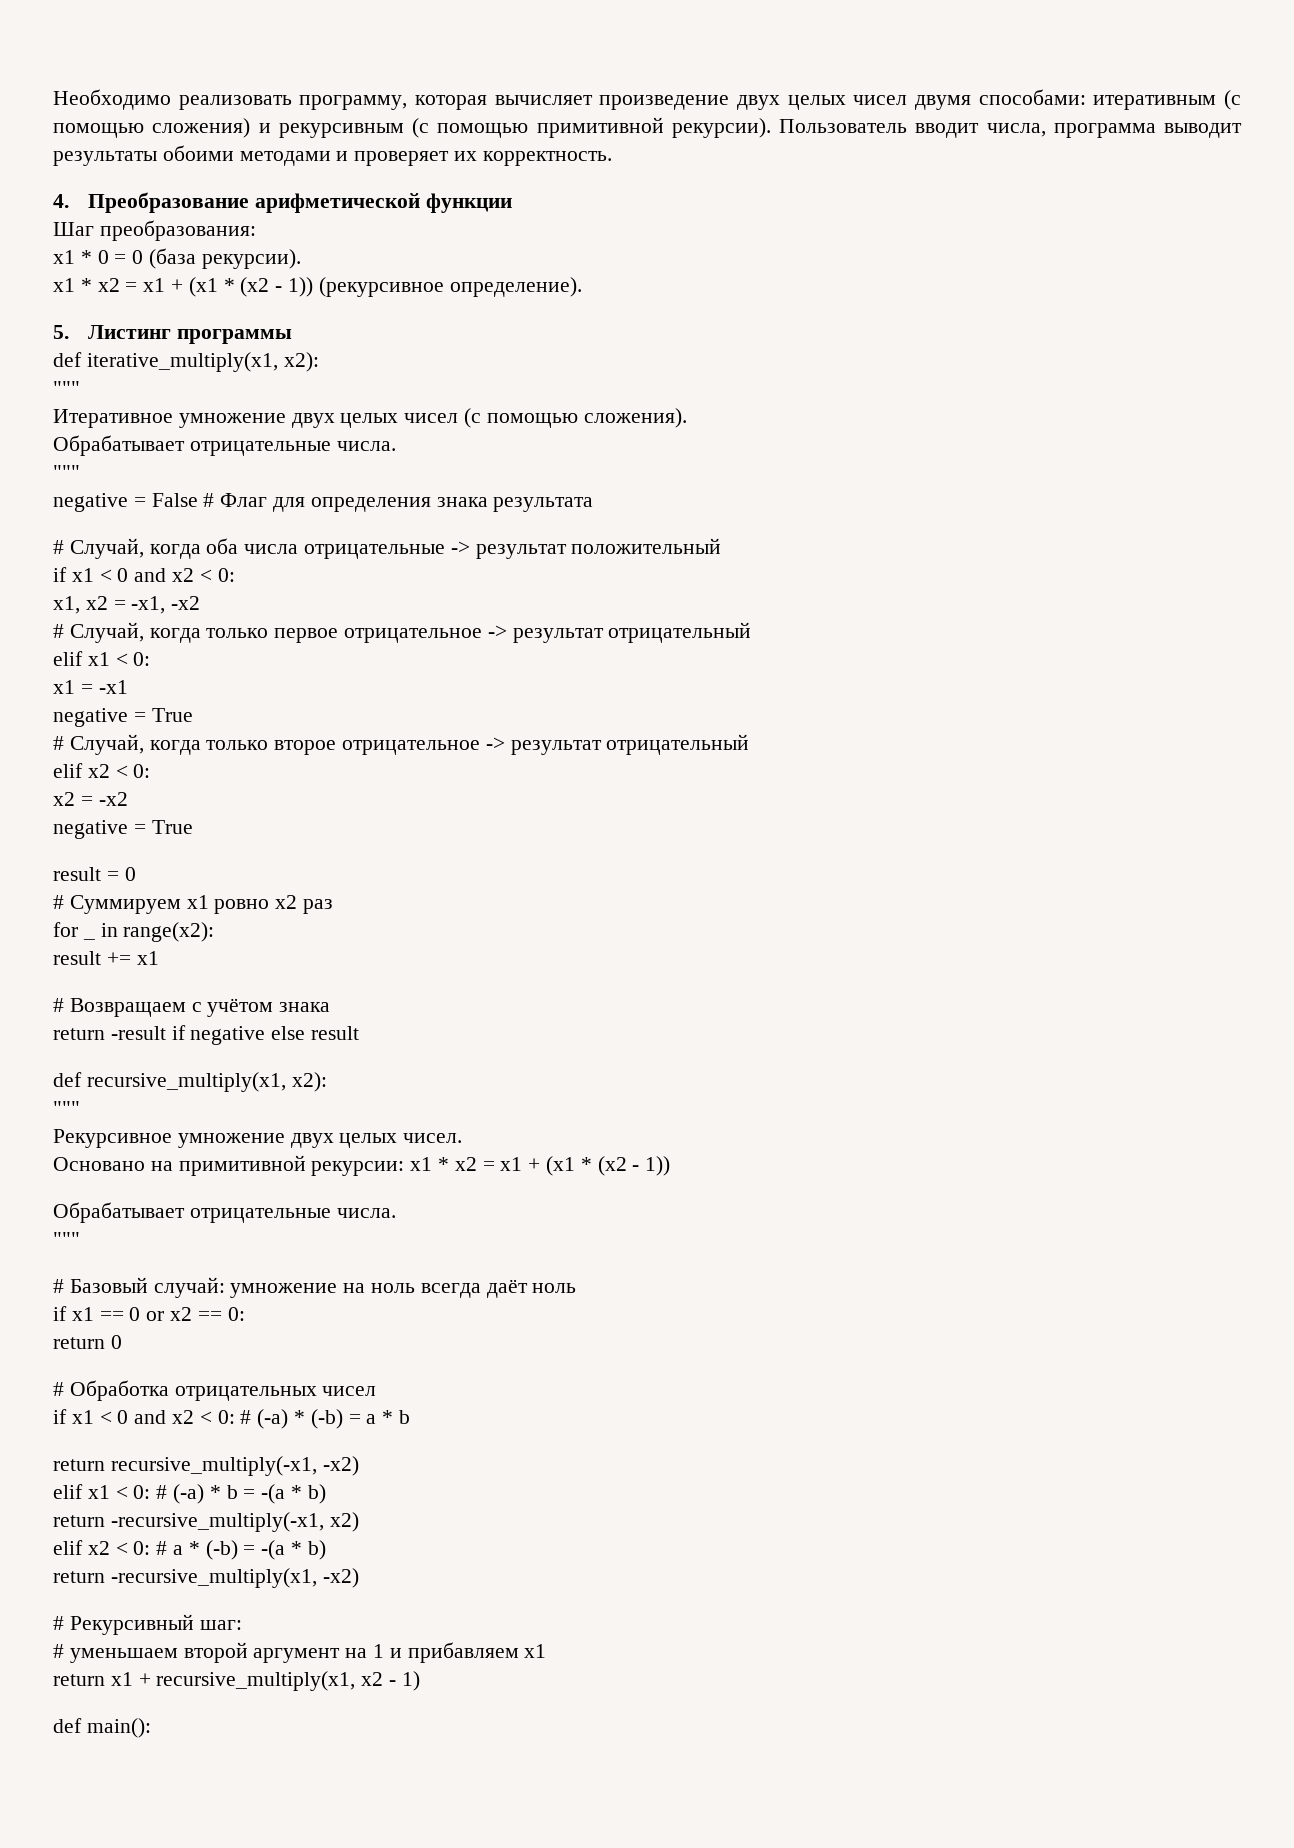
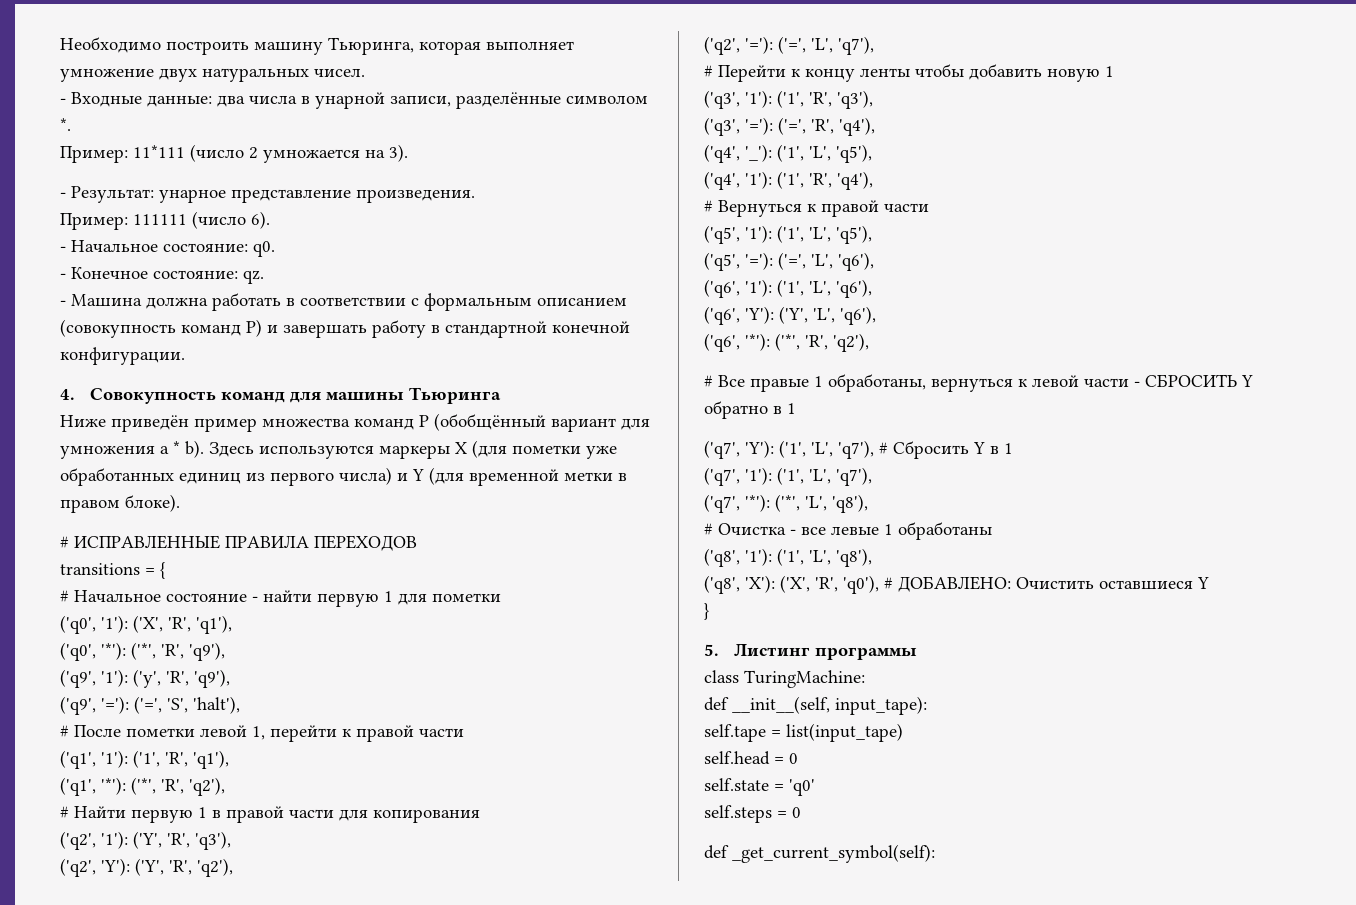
- Необходимо реализовать программу, которая вычисляет произведение двух целых чисел двумя способами: итеративным (с помощью сложения) и рекурсивным (с помощью примитивной рекурсии). Пользователь вводит числа, программа выводит результаты обоими методами и проверяет их корректность.
- 4. Преобразование арифметической функции
- Шаг преобразования:
- x1 * 0 = 0 (база рекурсии).
- x1 * x2 = x1 + (x1 * (x2 - 1)) (рекурсивное определение).
+ Необходимо построить машину Тьюринга, которая выполняет умножение двух натуральных чисел.
+ - Входные данные: два числа в унарной записи, разделённые символом *.
+ Пример: 11*111 (число 2 умножается на 3).
+ - Результат: унарное представление произведения.
+ Пример: 111111 (число 6).
+ - Начальное состояние: q0.
+ - Конечное состояние: qz.
+ - Машина должна работать в соответствии с формальным описанием (совокупность команд P) и завершать работу в стандартной конечной конфигурации.
+ 4. Совокупность команд для машины Тьюринга
+ Ниже приведён пример множества команд P (обобщённый вариант для умножения a * b). Здесь используются маркеры X (для пометки уже обработанных единиц из первого числа) и Y (для временной метки в правом блоке).
+ # ИСПРАВЛЕННЫЕ ПРАВИЛА ПЕРЕХОДОВ
+ transitions = {
+ # Начальное состояние - найти первую 1 для пометки
+ ('q0', '1'): ('X', 'R', 'q1'),
+ ('q0', '*'): ('*', 'R', 'q9'),
+ ('q9', '1'): ('y', 'R', 'q9'),
+ ('q9', '='): ('=', 'S', 'halt'),
+ # После пометки левой 1, перейти к правой части
+ ('q1', '1'): ('1', 'R', 'q1'),
+ ('q1', '*'): ('*', 'R', 'q2'),
+ # Найти первую 1 в правой части для копирования
+ ('q2', '1'): ('Y', 'R', 'q3'),
+ ('q2', 'Y'): ('Y', 'R', 'q2'),
+ ('q2', '='): ('=', 'L', 'q7'),
+ # Перейти к концу ленты чтобы добавить новую 1
+ ('q3', '1'): ('1', 'R', 'q3'),
+ ('q3', '='): ('=', 'R', 'q4'),
+ ('q4', '_'): ('1', 'L', 'q5'),
+ ('q4', '1'): ('1', 'R', 'q4'),
+ # Вернуться к правой части
+ ('q5', '1'): ('1', 'L', 'q5'),
+ ('q5', '='): ('=', 'L', 'q6'),
+ ('q6', '1'): ('1', 'L', 'q6'),
+ ('q6', 'Y'): ('Y', 'L', 'q6'),
+ ('q6', '*'): ('*', 'R', 'q2'),
+ # Все правые 1 обработаны, вернуться к левой части - СБРОСИТЬ Y обратно в 1
+ ('q7', 'Y'): ('1', 'L', 'q7'), # Сбросить Y в 1
+ ('q7', '1'): ('1', 'L', 'q7'),
+ ('q7', '*'): ('*', 'L', 'q8'),
+ # Очистка - все левые 1 обработаны
+ ('q8', '1'): ('1', 'L', 'q8'),
+ ('q8', 'X'): ('X', 'R', 'q0'), # ДОБАВЛЕНО: Очистить оставшиеся Y
+ }
- def iterative_multiply(x1, x2):
- """
- Итеративное умножение двух целых чисел (с помощью сложения).
- Обрабатывает отрицательные числа.
- """
- negative = False # Флаг для определения знака результата
- # Случай, когда оба числа отрицательные -> результат положительный
- if x1 < 0 and x2 < 0:
- x1, x2 = -x1, -x2
- # Случай, когда только первое отрицательное -> результат отрицательный
- elif x1 < 0:
- x1 = -x1
- negative = True
- # Случай, когда только второе отрицательное -> результат отрицательный
- elif x2 < 0:
- x2 = -x2
- negative = True
- result = 0
- # Суммируем x1 ровно x2 раз
- for _ in range(x2):
- result += x1
- # Возвращаем с учётом знака
- return -result if negative else result
- def recursive_multiply(x1, x2):
- """
- Рекурсивное умножение двух целых чисел.
- Основано на примитивной рекурсии: x1 * x2 = x1 + (x1 * (x2 - 1))
- Обрабатывает отрицательные числа.
- """
- # Базовый случай: умножение на ноль всегда даёт ноль
- if x1 == 0 or x2 == 0:
- return 0
- # Обработка отрицательных чисел
- if x1 < 0 and x2 < 0: # (-a) * (-b) = a * b
- return recursive_multiply(-x1, -x2)
- elif x1 < 0: # (-a) * b = -(a * b)
- return -recursive_multiply(-x1, x2)
- elif x2 < 0: # a * (-b) = -(a * b)
- return -recursive_multiply(x1, -x2)
- # Рекурсивный шаг:
- # уменьшаем второй аргумент на 1 и прибавляем x1
- return x1 + recursive_multiply(x1, x2 - 1)
- def main():
+ class TuringMachine:
+ def __init__(self, input_tape):
+ self.tape = list(input_tape)
+ self.head = 0
+ self.state = 'q0'
+ self.steps = 0
+ def _get_current_symbol(self):

